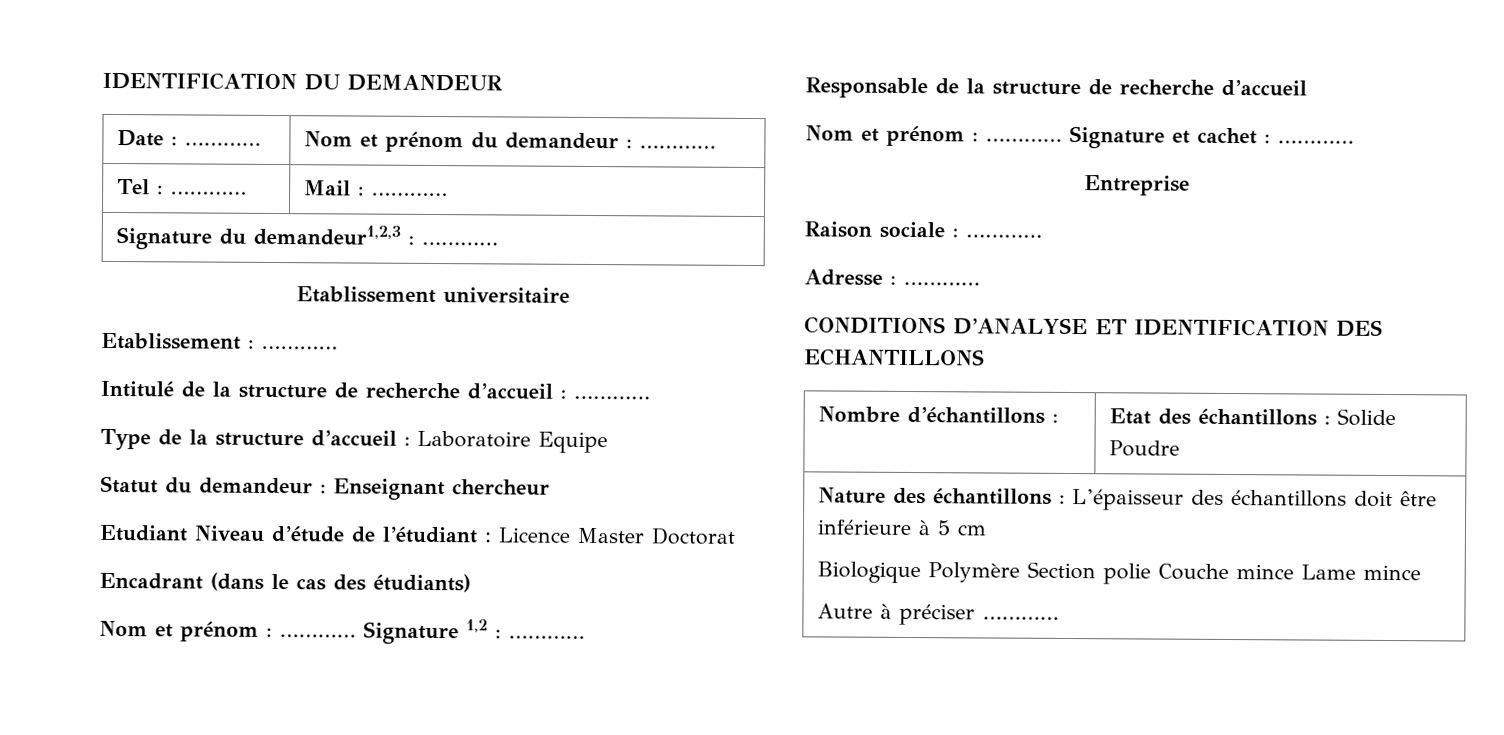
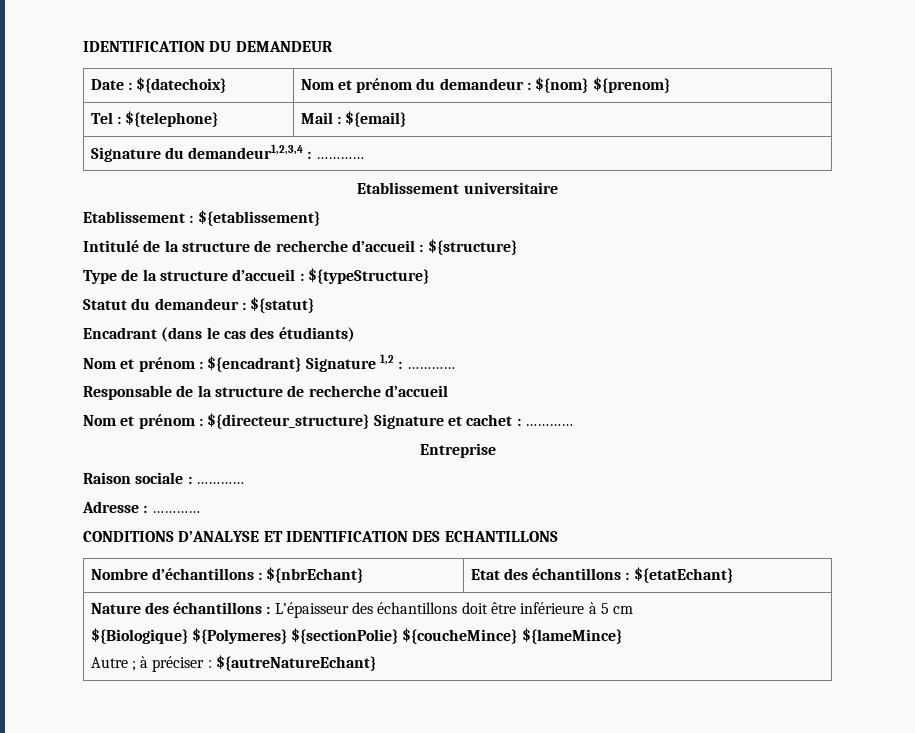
- Date : ………… | Nom et prénom du demandeur : …………
+ Date : ${datechoix} | Nom et prénom du demandeur : ${nom} ${prenom}
- Tel : ………… | Mail : …………
+ Tel : ${telephone} | Mail : ${email}
- Signature du demandeur1,2,3 : …………
+ Signature du demandeur1,2,3,4 : …………
- Etablissement : …………
+ Etablissement : ${etablissement}
- Intitulé de la structure de recherche d’accueil : …………
+ Intitulé de la structure de recherche d’accueil : ${structure}
- Type de la structure d’accueil : Laboratoire Equipe
+ Type de la structure d’accueil : ${typeStructure}
- Statut du demandeur : Enseignant chercheur
- Etudiant Niveau d’étude de l’étudiant : Licence Master Doctorat
+ Statut du demandeur : ${statut}
- Nom et prénom : ………… Signature 1,2 : …………
+ Nom et prénom : ${encadrant} Signature 1,2 : …………
- Nom et prénom : ………… Signature et cachet : …………
+ Nom et prénom : ${directeur_structure} Signature et cachet : …………
- Nombre d’échantillons : | Etat des échantillons : Solide Poudre
+ Nombre d’échantillons : ${nbrEchant} | Etat des échantillons : ${etatEchant}
  Nature des échantillons : L’épaisseur des échantillons doit être inférieure à 5 cm
- Biologique Polymère Section polie Couche mince Lame mince
- Autre à préciser …………
+ ${Biologique} ${Polymeres} ${sectionPolie} ${coucheMince} ${lameMince}
+ Autre ; à préciser : ${autreNatureEchant}

